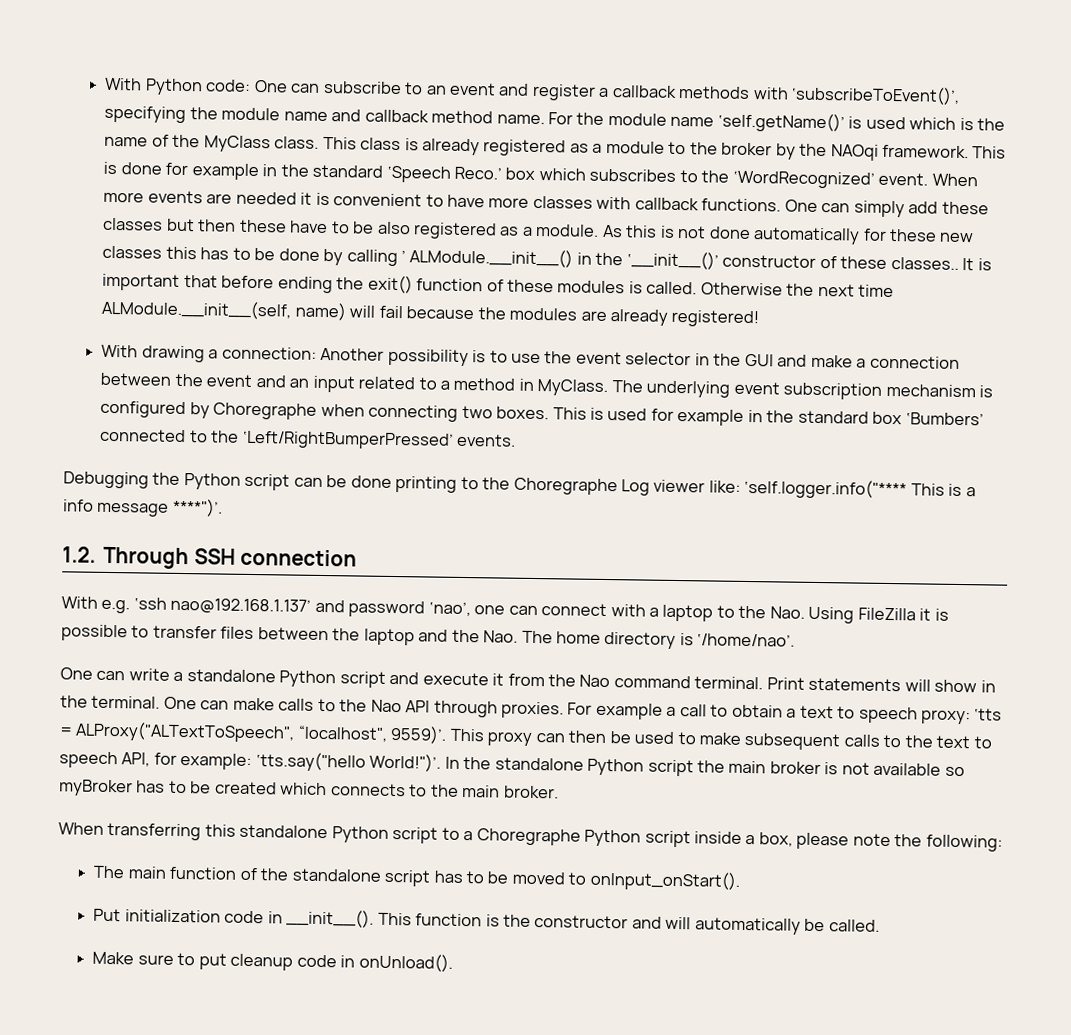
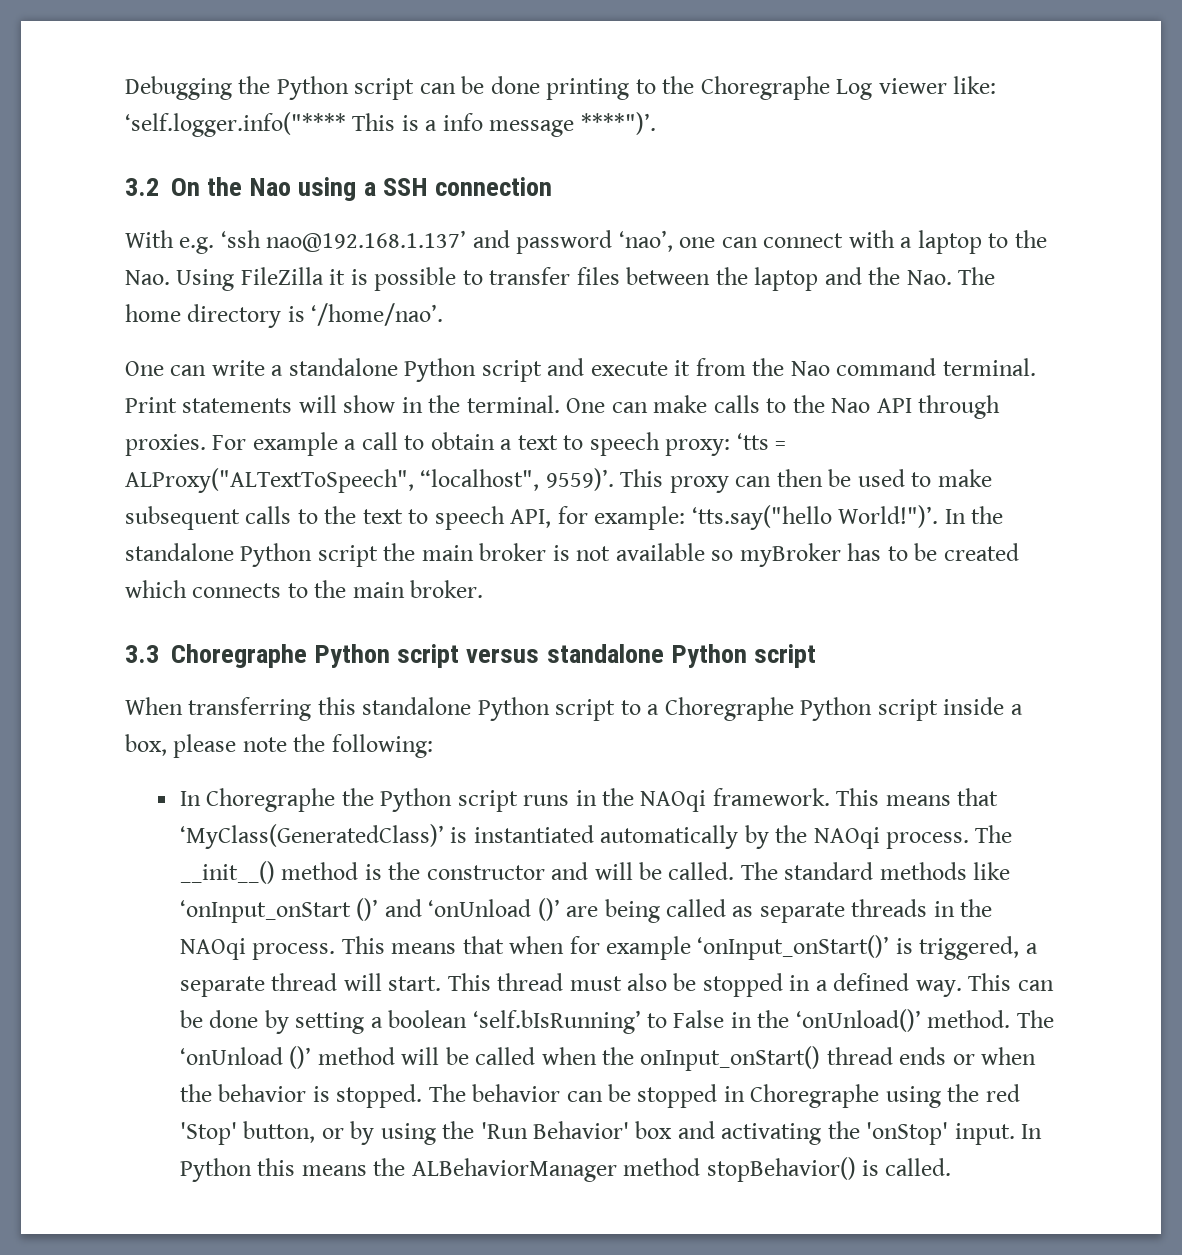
- With Python code: One can subscribe to an event and register a callback methods with ‘subscribeToEvent()’, specifying the module name and callback method name. For the module name ‘self.getName()’ is used which is the name of the MyClass class. This class is already registered as a module to the broker by the NAOqi framework. This is done for example in the standard ‘Speech Reco.’ box which subscribes to the ‘WordRecognized’ event. When more events are needed it is convenient to have more classes with callback functions. One can simply add these classes but then these have to be also registered as a module. As this is not done automatically for these new classes this has to be done by calling ’ ALModule.__init__() in the ‘__init__()’ constructor of these classes.. It is important that before ending the exit() function of these modules is called. Otherwise the next time ALModule.__init__(self, name) will fail because the modules are already registered!
- With drawing a connection: Another possibility is to use the event selector in the GUI and make a connection between the event and an input related to a method in MyClass. The underlying event subscription mechanism is configured by Choregraphe when connecting two boxes. This is used for example in the standard box ‘Bumbers’ connected to the ‘Left/RightBumperPressed’ events.
- 1.2. Through SSH connection
+ 3.2 On the Nao using a SSH connection
+ 3.3 Choregraphe Python script versus standalone Python script
- The main function of the standalone script has to be moved to onInput_onStart().
- Put initialization code in __init__(). This function is the constructor and will automatically be called.
- Make sure to put cleanup code in onUnload().
+ In Choregraphe the Python script runs in the NAOqi framework. This means that ‘MyClass(GeneratedClass)’ is instantiated automatically by the NAOqi process. The __init__() method is the constructor and will be called. The standard methods like ‘onInput_onStart ()’ and ‘onUnload ()’ are being called as separate threads in the NAOqi process. This means that when for example ‘onInput_onStart()’ is triggered, a separate thread will start. This thread must also be stopped in a defined way. This can be done by setting a boolean ‘self.bIsRunning’ to False in the ‘onUnload()’ method. The ‘onUnload ()’ method will be called when the onInput_onStart() thread ends or when the behavior is stopped. The behavior can be stopped in Choregraphe using the red 'Stop' button, or by using the 'Run Behavior' box and activating the 'onStop' input. In Python this means the ALBehaviorManager method stopBehavior() is called.

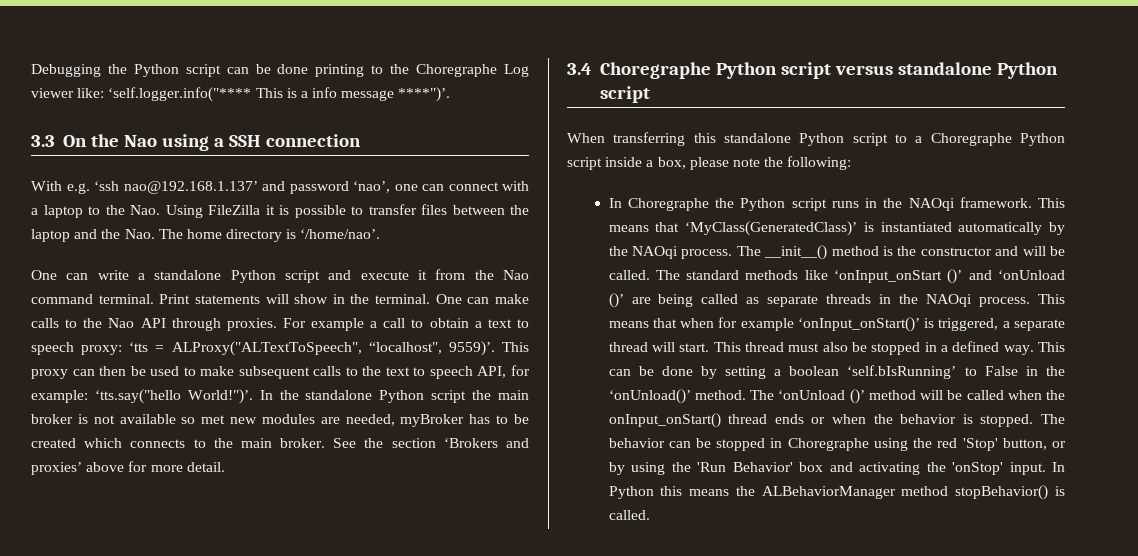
- 3.2 On the Nao using a SSH connection
+ 3.3 On the Nao using a SSH connection
- In the standalone Python script the main broker is not available so myBroker has to be created which connects to the main broker.
- 3.3 Choregraphe Python script versus standalone Python script
+ In the standalone Python script the main broker is not available so met new modules are needed, myBroker has to be created which connects to the main broker. See the section ‘Brokers and proxies’ above for more detail.
+ 3.4 Choregraphe Python script versus standalone Python script

